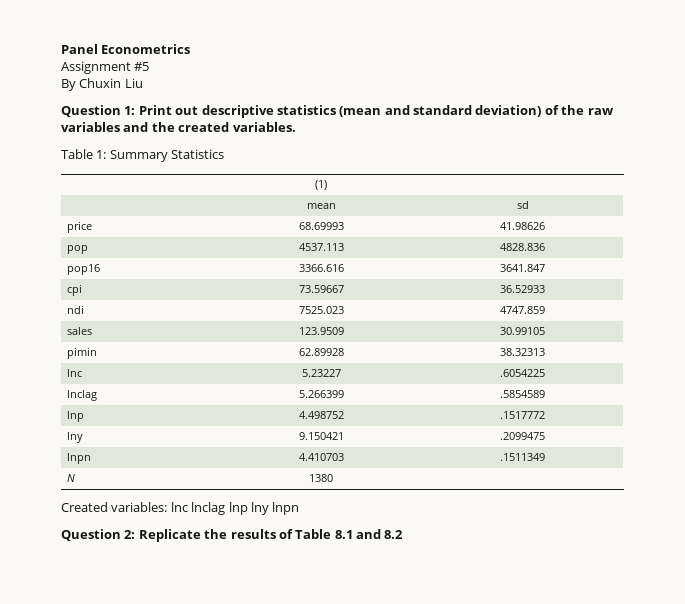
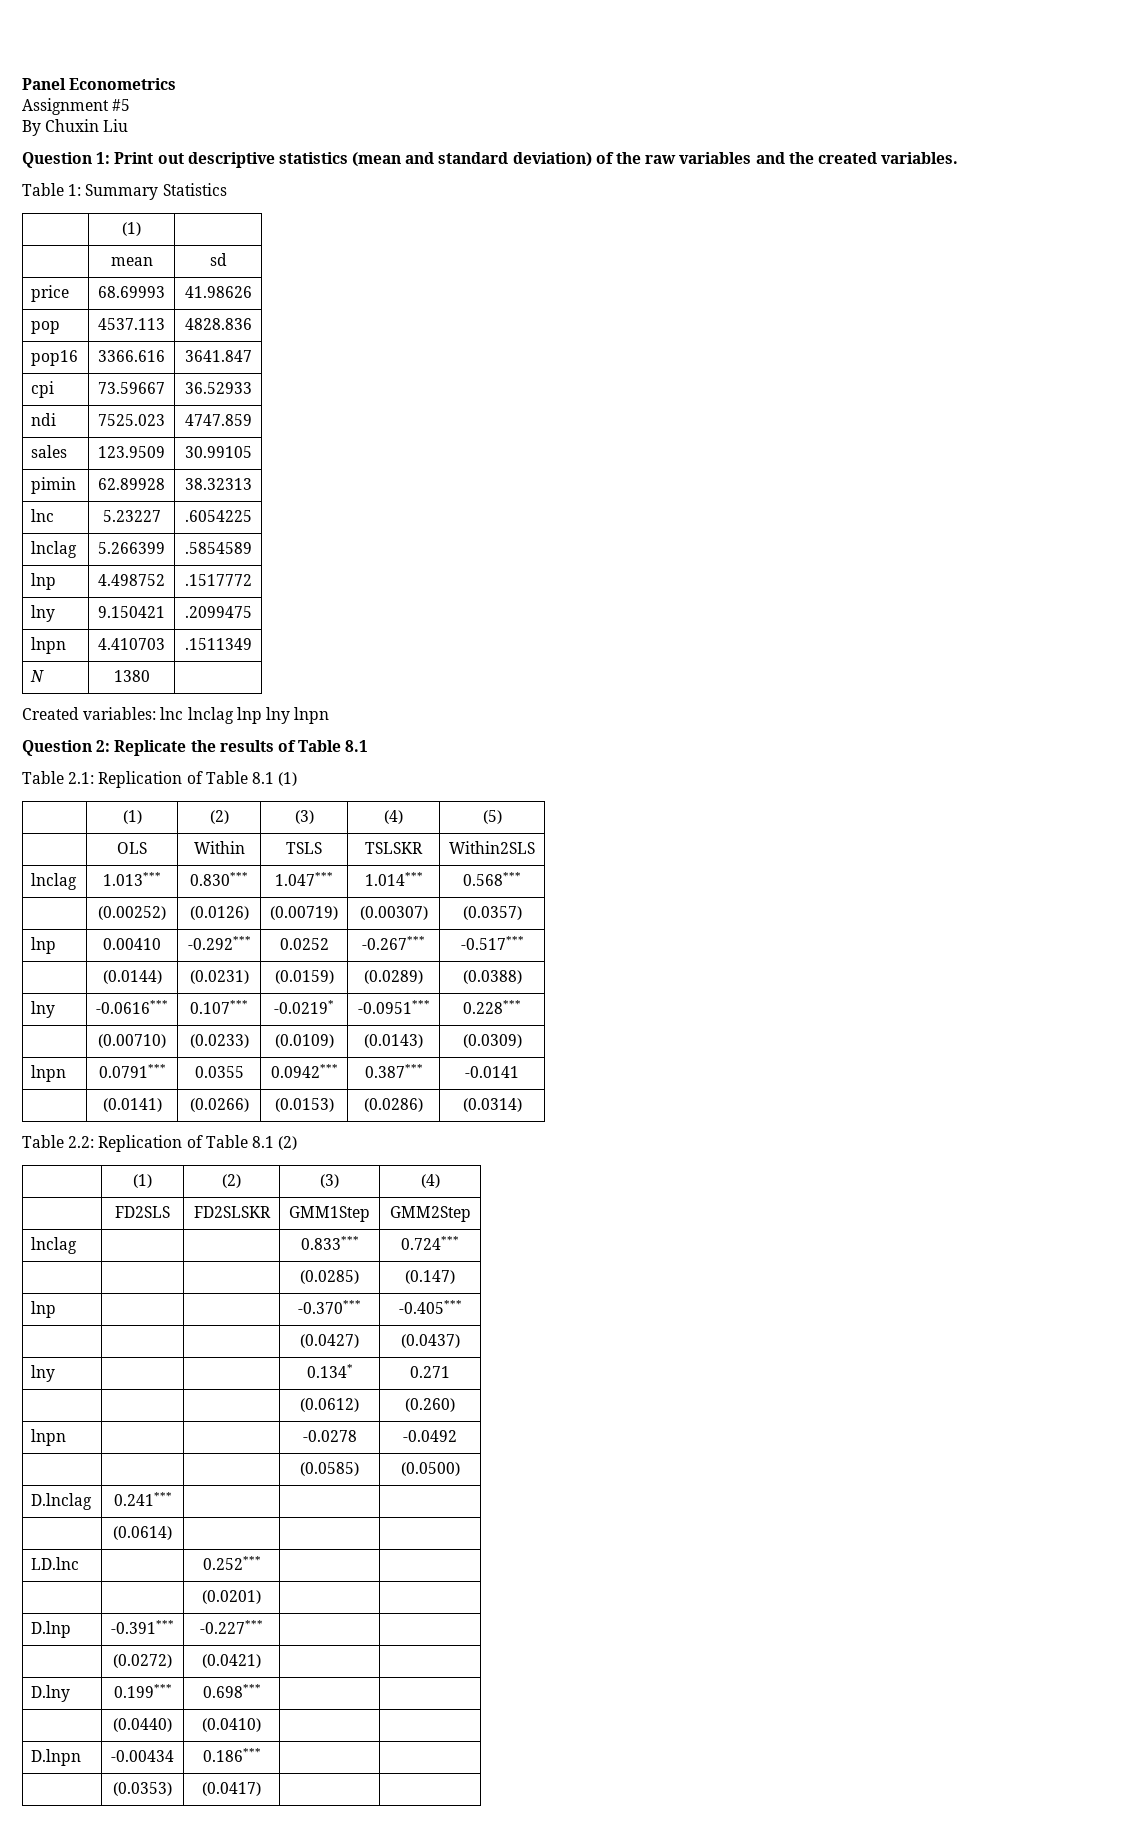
- Question 2: Replicate the results of Table 8.1 and 8.2
+ Question 2: Replicate the results of Table 8.1
+ Table 2.1: Replication of Table 8.1 (1)
+ | (1) | (2) | (3) | (4) | (5)
+ | OLS | Within | TSLS | TSLSKR | Within2SLS
+ lnclag | 1.013*** | 0.830*** | 1.047*** | 1.014*** | 0.568***
+ | (0.00252) | (0.0126) | (0.00719) | (0.00307) | (0.0357)
+ lnp | 0.00410 | -0.292*** | 0.0252 | -0.267*** | -0.517***
+ | (0.0144) | (0.0231) | (0.0159) | (0.0289) | (0.0388)
+ lny | -0.0616*** | 0.107*** | -0.0219* | -0.0951*** | 0.228***
+ | (0.00710) | (0.0233) | (0.0109) | (0.0143) | (0.0309)
+ lnpn | 0.0791*** | 0.0355 | 0.0942*** | 0.387*** | -0.0141
+ | (0.0141) | (0.0266) | (0.0153) | (0.0286) | (0.0314)
+ Table 2.2: Replication of Table 8.1 (2)
+ | (1) | (2) | (3) | (4)
+ | FD2SLS | FD2SLSKR | GMM1Step | GMM2Step
+ lnclag | | | 0.833*** | 0.724***
+ | | | (0.0285) | (0.147)
+ lnp | | | -0.370*** | -0.405***
+ | | | (0.0427) | (0.0437)
+ lny | | | 0.134* | 0.271
+ | | | (0.0612) | (0.260)
+ lnpn | | | -0.0278 | -0.0492
+ | | | (0.0585) | (0.0500)
+ D.lnclag | 0.241*** | | |
+ | (0.0614) | | |
+ LD.lnc | | 0.252*** | |
+ | | (0.0201) | |
+ D.lnp | -0.391*** | -0.227*** | |
+ | (0.0272) | (0.0421) | |
+ D.lny | 0.199*** | 0.698*** | |
+ | (0.0440) | (0.0410) | |
+ D.lnpn | -0.00434 | 0.186*** | |
+ | (0.0353) | (0.0417) | |

